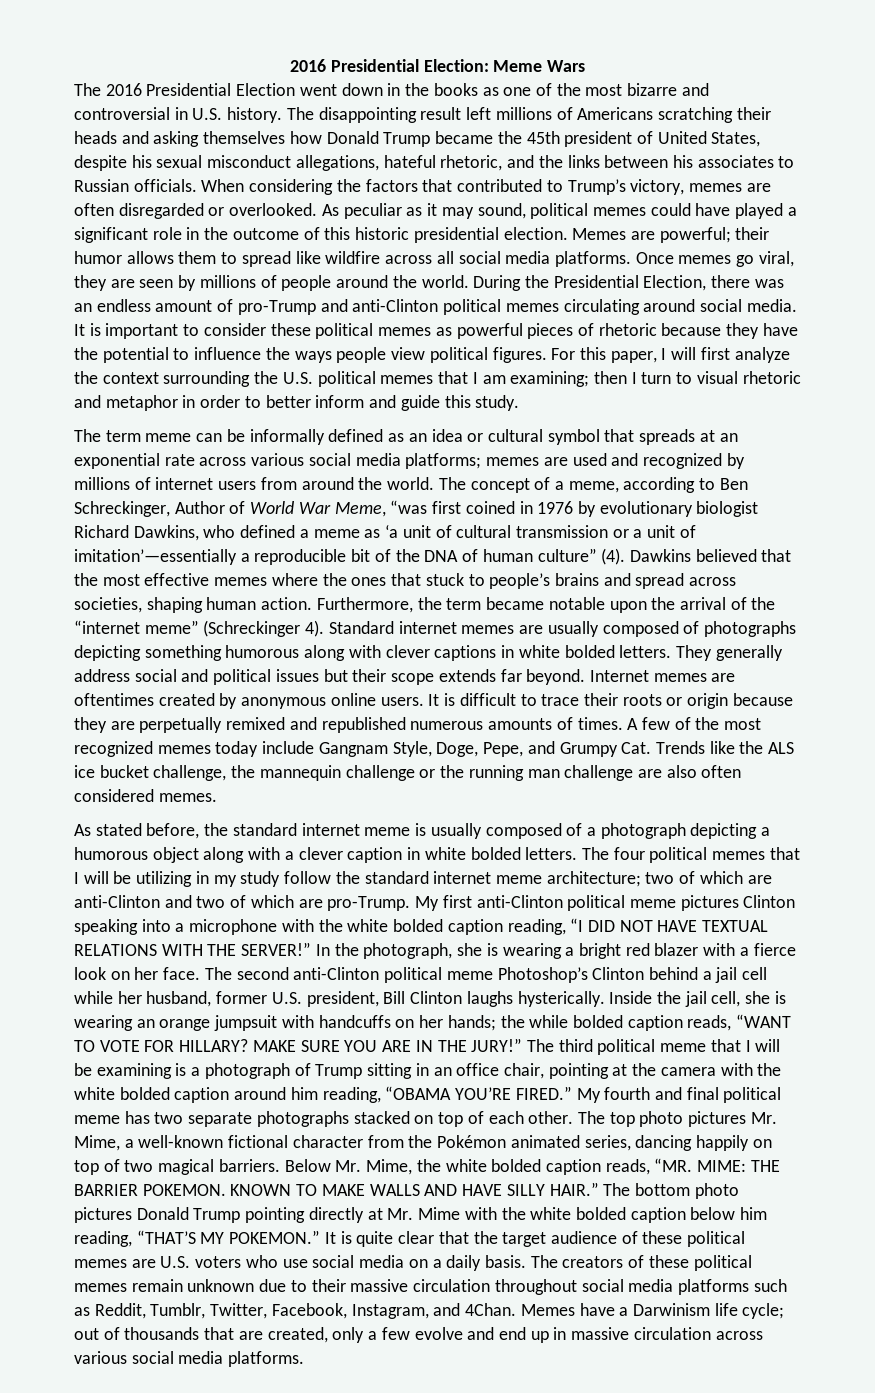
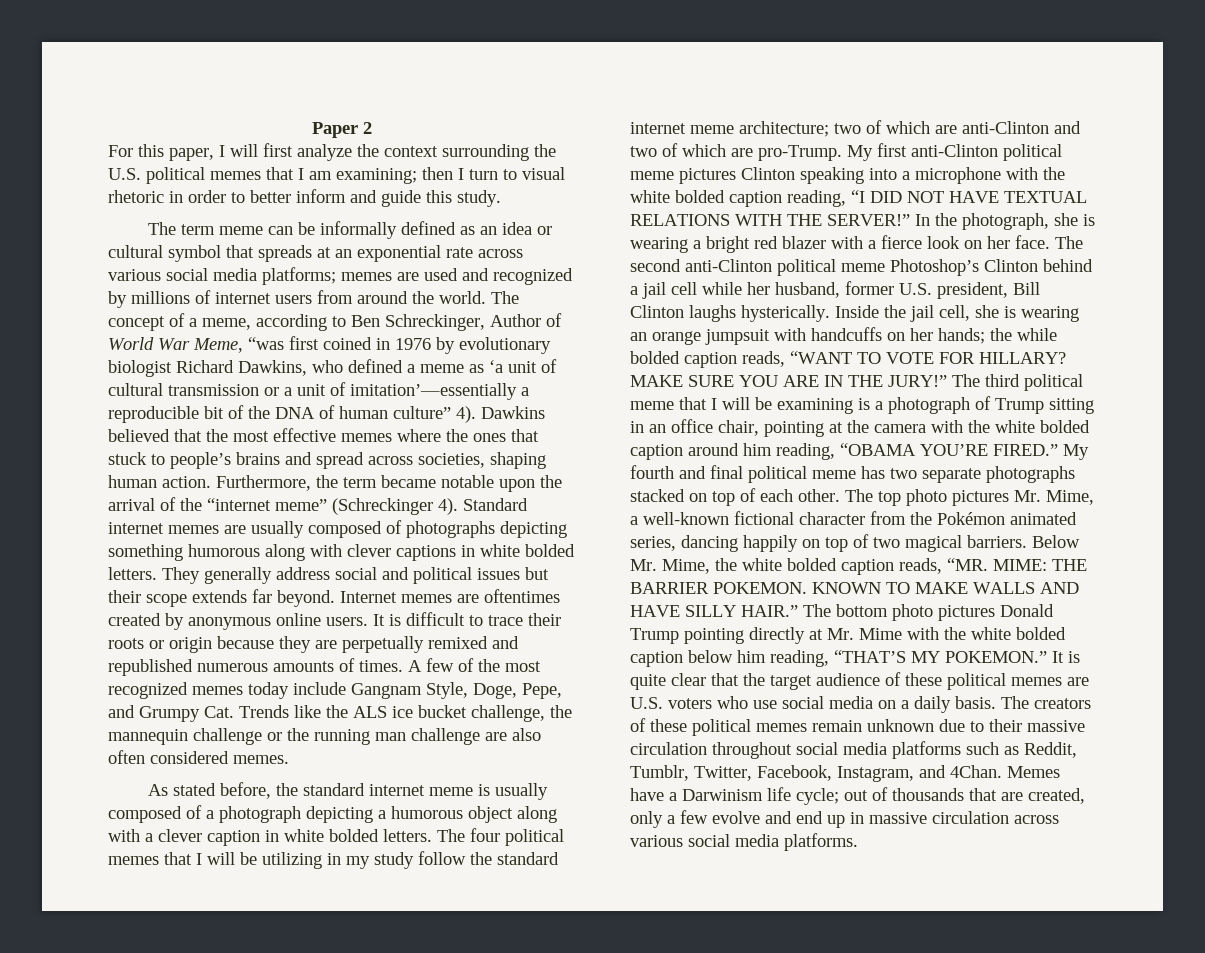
- 2016 Presidential Election: Meme Wars
- The 2016 Presidential Election went down in the books as one of the most bizarre and controversial in U.S. history. The disappointing result left millions of Americans scratching their heads and asking themselves how Donald Trump became the 45th president of United States, despite his sexual misconduct allegations, hateful rhetoric, and the links between his associates to Russian officials. When considering the factors that contributed to Trump’s victory, memes are often disregarded or overlooked. As peculiar as it may sound, political memes could have played a significant role in the outcome of this historic presidential election. Memes are powerful; their humor allows them to spread like wildfire across all social media platforms. Once memes go viral, they are seen by millions of people around the world. During the Presidential Election, there was an endless amount of pro-Trump and anti-Clinton political memes circulating around social media. It is important to consider these political memes as powerful pieces of rhetoric because they have the potential to influence the ways people view political figures. For this paper, I will first analyze the context surrounding the U.S. political memes that I am examining; then I turn to visual rhetoric and metaphor in order to better inform and guide this study.
+ Paper 2
+ For this paper, I will first analyze the context surrounding the U.S. political memes that I am examining; then I turn to visual rhetoric in order to better inform and guide this study.
- The concept of a meme, according to Ben Schreckinger, Author of World War Meme, “was first coined in 1976 by evolutionary biologist Richard Dawkins, who defined a meme as ‘a unit of cultural transmission or a unit of imitation’—essentially a reproducible bit of the DNA of human culture” (4).
+ The concept of a meme, according to Ben Schreckinger, Author of World War Meme, “was first coined in 1976 by evolutionary biologist Richard Dawkins, who defined a meme as ‘a unit of cultural transmission or a unit of imitation’—essentially a reproducible bit of the DNA of human culture” 4).

